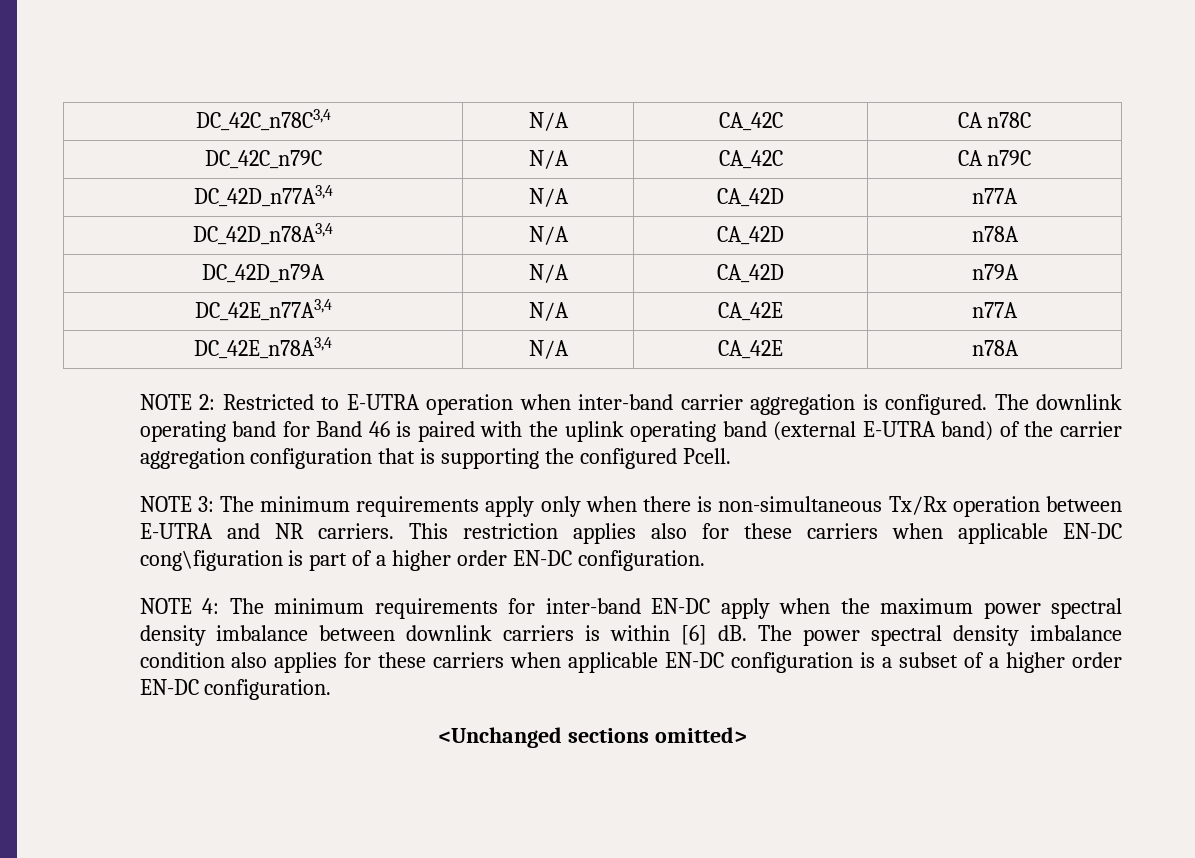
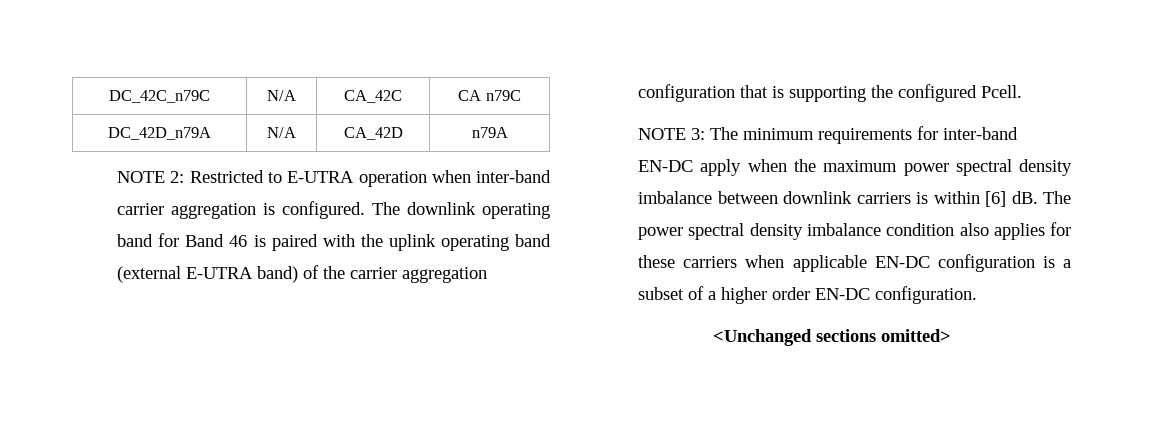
- DC_42C_n78C3,4 | N/A | CA_42C | CA n78C
- DC_42D_n77A3,4 | N/A | CA_42D | n77A
- DC_42D_n78A3,4 | N/A | CA_42D | n78A
  DC_42D_n79A | N/A | CA_42D | n79A
- DC_42E_n77A3,4 | N/A | CA_42E | n77A
- DC_42E_n78A3,4 | N/A | CA_42E | n78A
- NOTE 3: The minimum requirements apply only when there is non-simultaneous Tx/Rx operation between E-UTRA and NR carriers. This restriction applies also for these carriers when applicable EN-DC cong\figuration is part of a higher order EN-DC configuration.
- NOTE 4: The minimum requirements for inter-band EN-DC apply when the maximum power spectral density imbalance between downlink carriers is within [6] dB.
+ NOTE 3: The minimum requirements for inter-band EN-DC apply when the maximum power spectral density imbalance between downlink carriers is within [6] dB.

